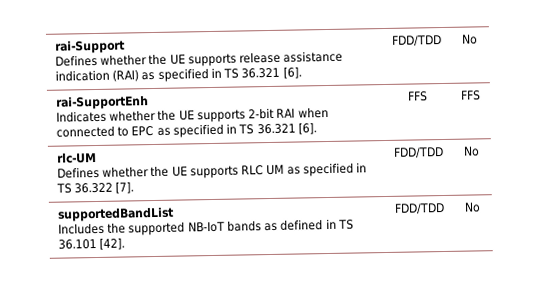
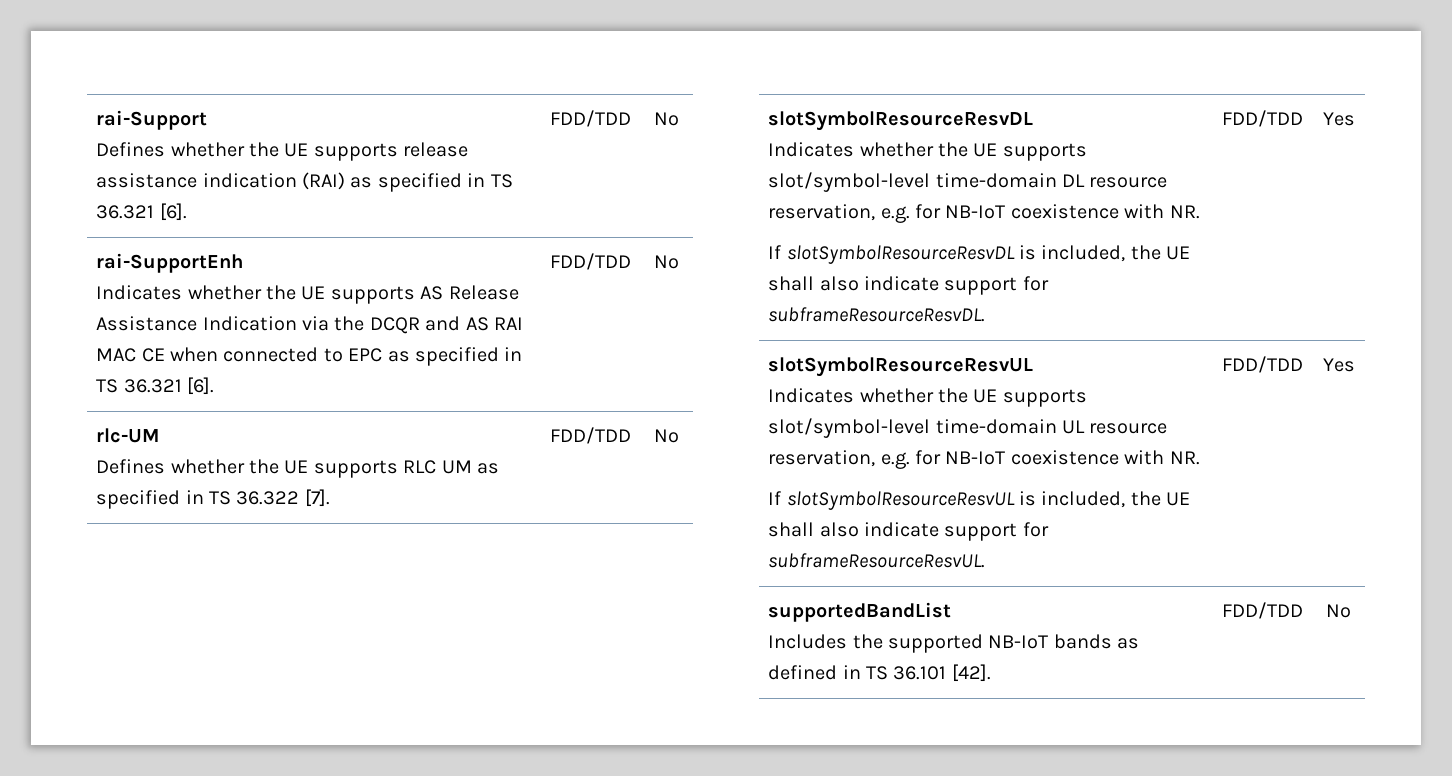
  rai-SupportEnh
- Indicates whether the UE supports 2-bit RAI when connected to EPC as specified in TS 36.321 [6]. | FFS | FFS
+ Indicates whether the UE supports AS Release Assistance Indication via the DCQR and AS RAI MAC CE when connected to EPC as specified in TS 36.321 [6]. | FDD/TDD | No
  rlc-UM
  Defines whether the UE supports RLC UM as specified in TS 36.322 [7]. | FDD/TDD | No
+ slotSymbolResourceResvDL
+ Indicates whether the UE supports slot/symbol-level time-domain DL resource reservation, e.g. for NB-IoT coexistence with NR.
+ If slotSymbolResourceResvDL is included, the UE shall also indicate support for subframeResourceResvDL. | FDD/TDD | Yes
+ slotSymbolResourceResvUL
+ Indicates whether the UE supports slot/symbol-level time-domain UL resource reservation, e.g. for NB-IoT coexistence with NR.
+ If slotSymbolResourceResvUL is included, the UE shall also indicate support for subframeResourceResvUL. | FDD/TDD | Yes

